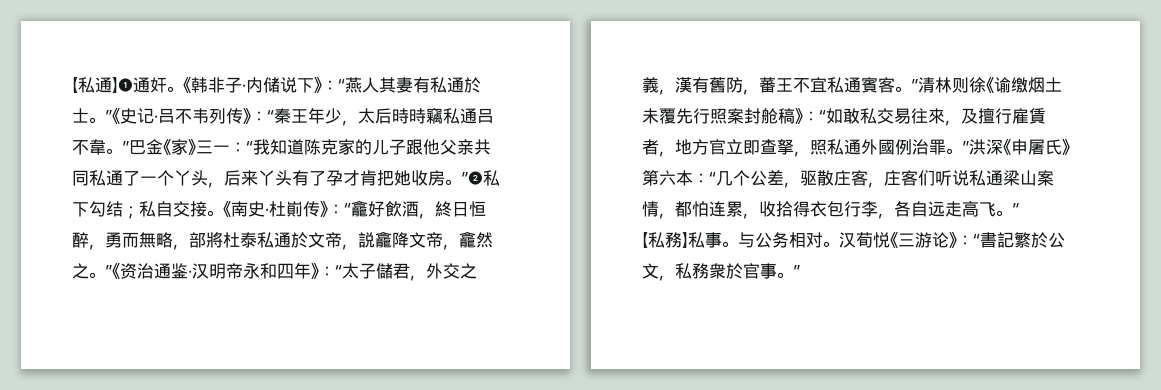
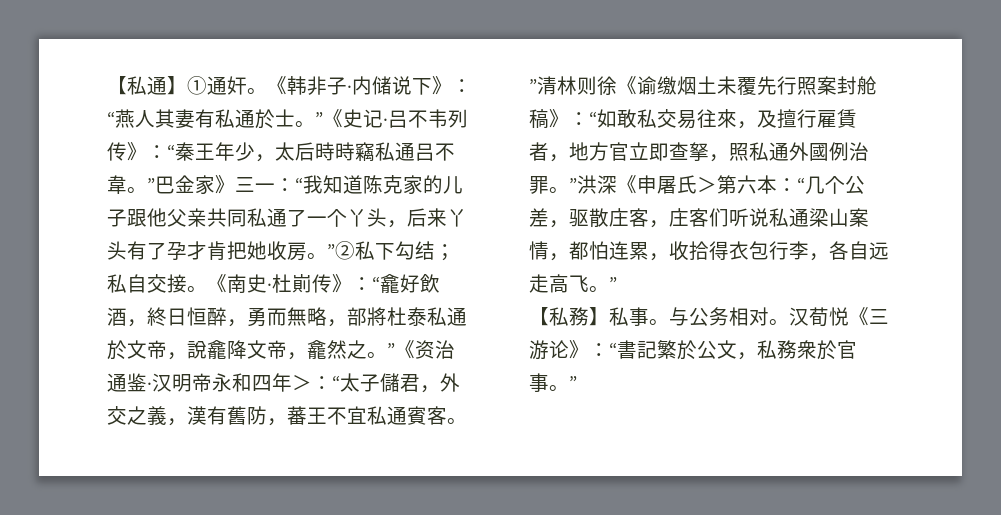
- 【私通】❶通奸。
+ 【私通】①通奸。
- 《韩非子·内储说下》：“燕人其妻有私通於士。”《史记·吕不韦列传》：“秦王年少，太后時時竊私通吕不韋。”巴金《家》三一：“我知道陈克家的儿子跟他父亲共同私通了一个丫头，后来丫头有了孕才肯把她收房。”❷私下勾结；私自交接。
+ 《韩非子·内储说下》：“燕人其妻有私通於士。”《史记·吕不韦列传》：“秦王年少，太后時時竊私通吕不韋。”巴金家》三一：“我知道陈克家的儿子跟他父亲共同私通了一个丫头，后来丫头有了孕才肯把她收房。”②私下勾结；私自交接。
- “龕好飲酒，終日恒醉，勇而無略，部將杜泰私通於文帝，説龕降文帝，龕然之。”《资治通鉴·汉明帝永和四年》：
+ “龕好飲酒，終日恒醉，勇而無略，部將杜泰私通於文帝，說龕降文帝，龕然之。”《资治通鉴·汉明帝永和四年＞：
- “如敢私交易往來，及擅行雇賃者，地方官立即查拏，照私通外國例治罪。”洪深《申屠氏》第六本：
+ “如敢私交易往來，及擅行雇賃者，地方官立即查拏，照私通外國例治罪。”洪深《申屠氏＞第六本：

